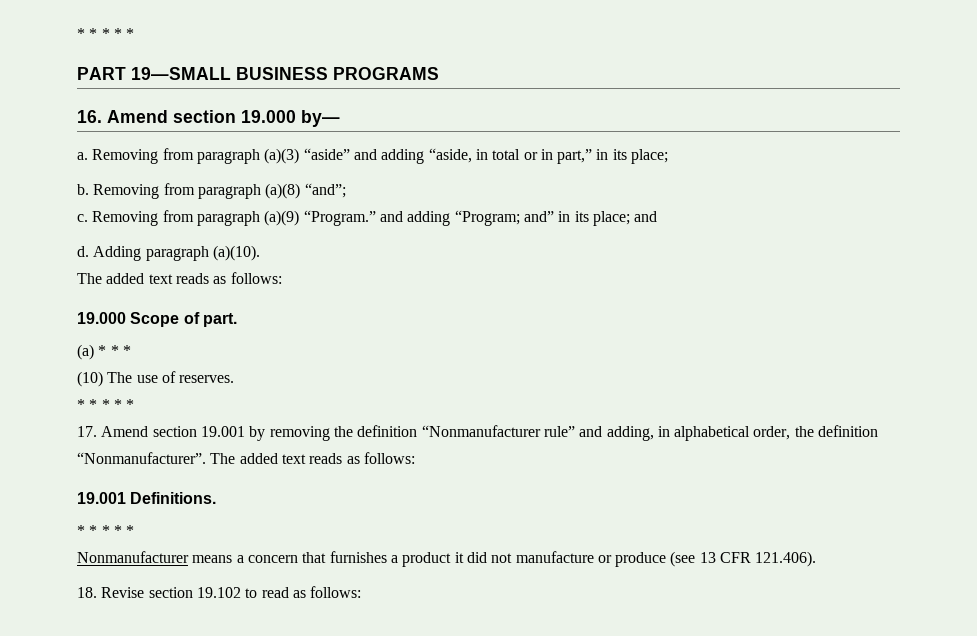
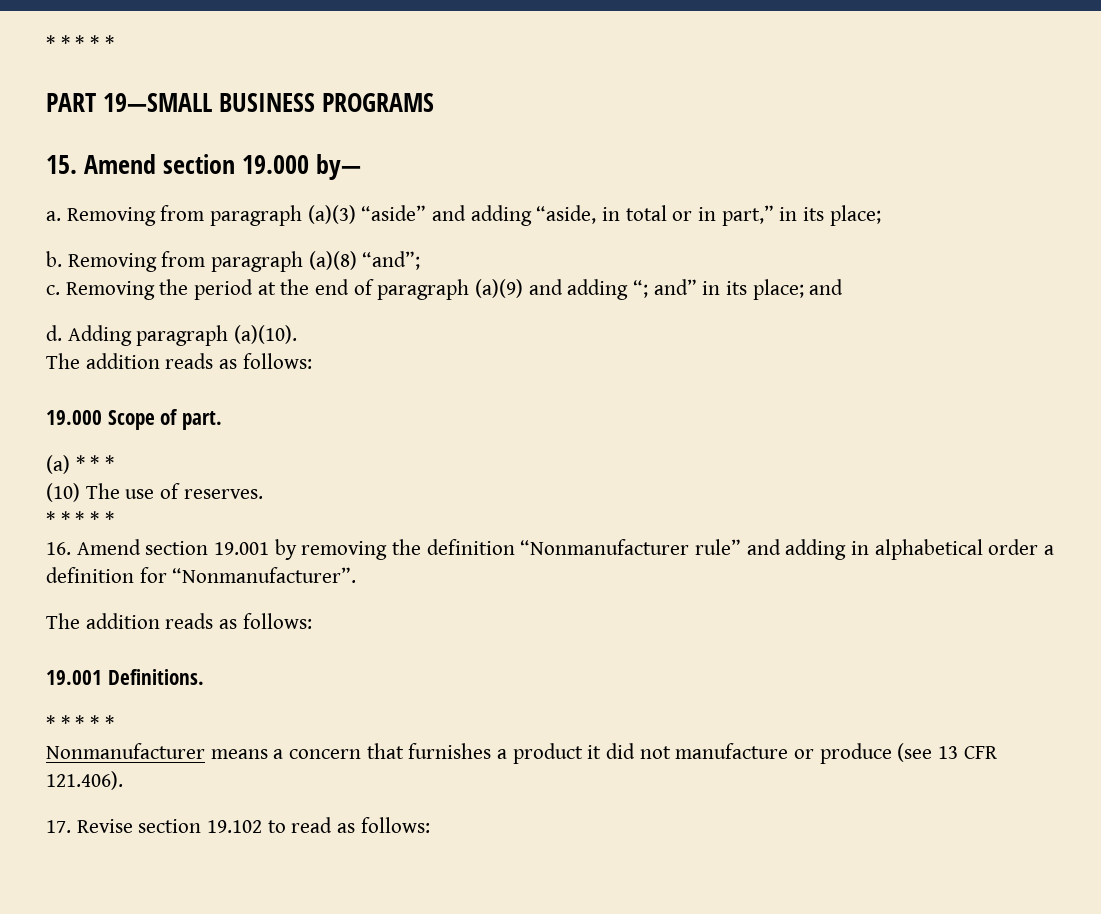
- 16. Amend section 19.000 by—
+ 15. Amend section 19.000 by—
- Removing from paragraph (a)(9) “Program.” and adding “Program; and” in its place; and
+ Removing the period at the end of paragraph (a)(9) and adding “; and” in its place; and
  Adding paragraph (a)(10).
- The added text reads as follows:
+ The addition reads as follows:
- 17. Amend section 19.001 by removing the definition “Nonmanufacturer rule” and adding, in alphabetical order, the definition “Nonmanufacturer”. The added text reads as follows:
+ 16. Amend section 19.001 by removing the definition “Nonmanufacturer rule” and adding in alphabetical order a definition for “Nonmanufacturer”.
+ The addition reads as follows:
- 18. Revise section 19.102 to read as follows:
+ 17. Revise section 19.102 to read as follows:

